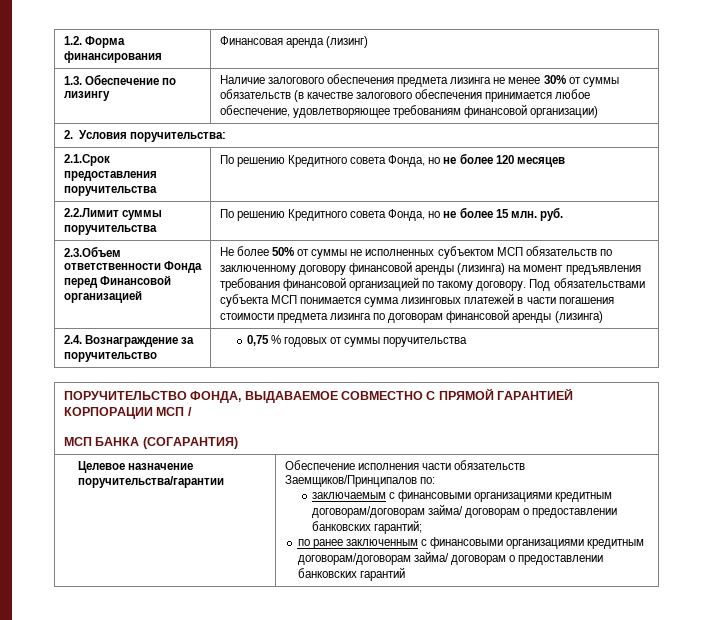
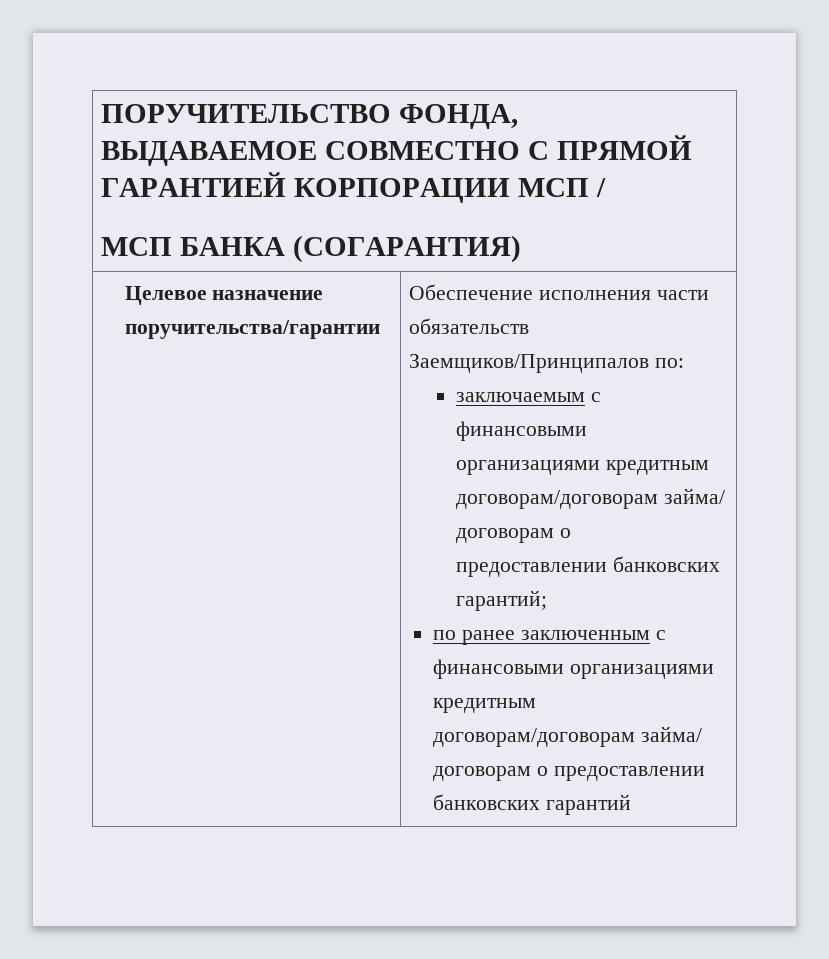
- 1.2. Форма финансирования | Финансовая аренда (лизинг)
- 1.3. Обеспечение по лизингу | Наличие залогового обеспечения предмета лизинга не менее 30% от суммы обязательств (в качестве залогового обеспечения принимается любое обеспечение, удовлетворяющее требованиям финансовой организации)
- 2. Условия поручительства:
- 2.1.Срок предоставления поручительства | По решению Кредитного совета Фонда, но не более 120 месяцев
- 2.2.Лимит суммы поручительства | По решению Кредитного совета Фонда, но не более 15 млн. руб.
- 2.3.Объем ответственности Фонда перед Финансовой организацией | Не более 50% от суммы не исполненных субъектом МСП обязательств по заключенному договору финансовой аренды (лизинга) на момент предъявления требования финансовой организацией по такому договору. Под обязательствами субъекта МСП понимается сумма лизинговых платежей в части погашения стоимости предмета лизинга по договорам финансовой аренды (лизинга)
- 2.4. Вознаграждение за поручительство | 0,75 % годовых от суммы поручительства

